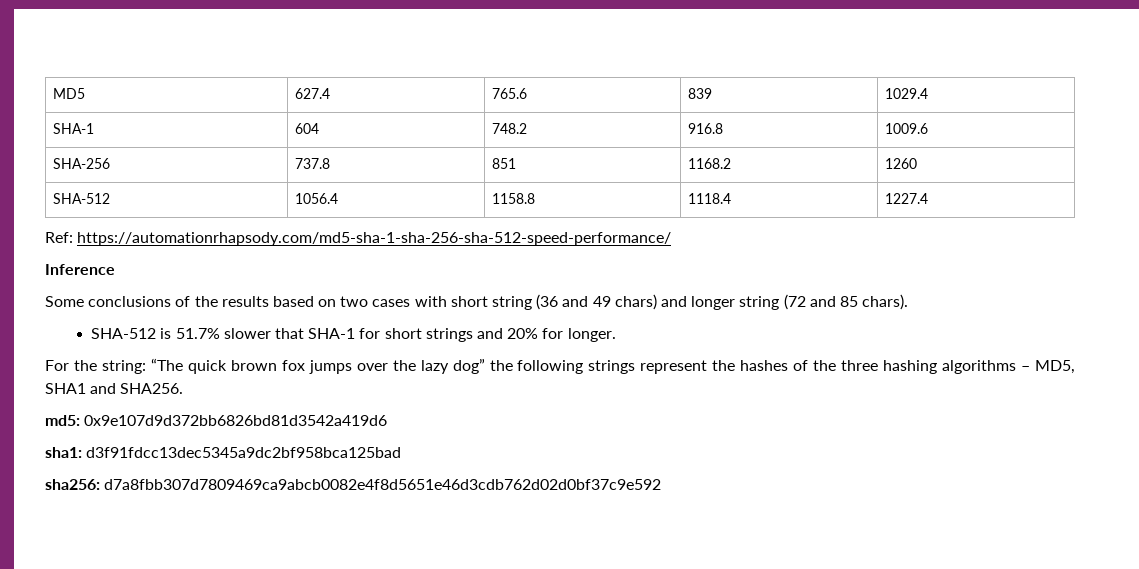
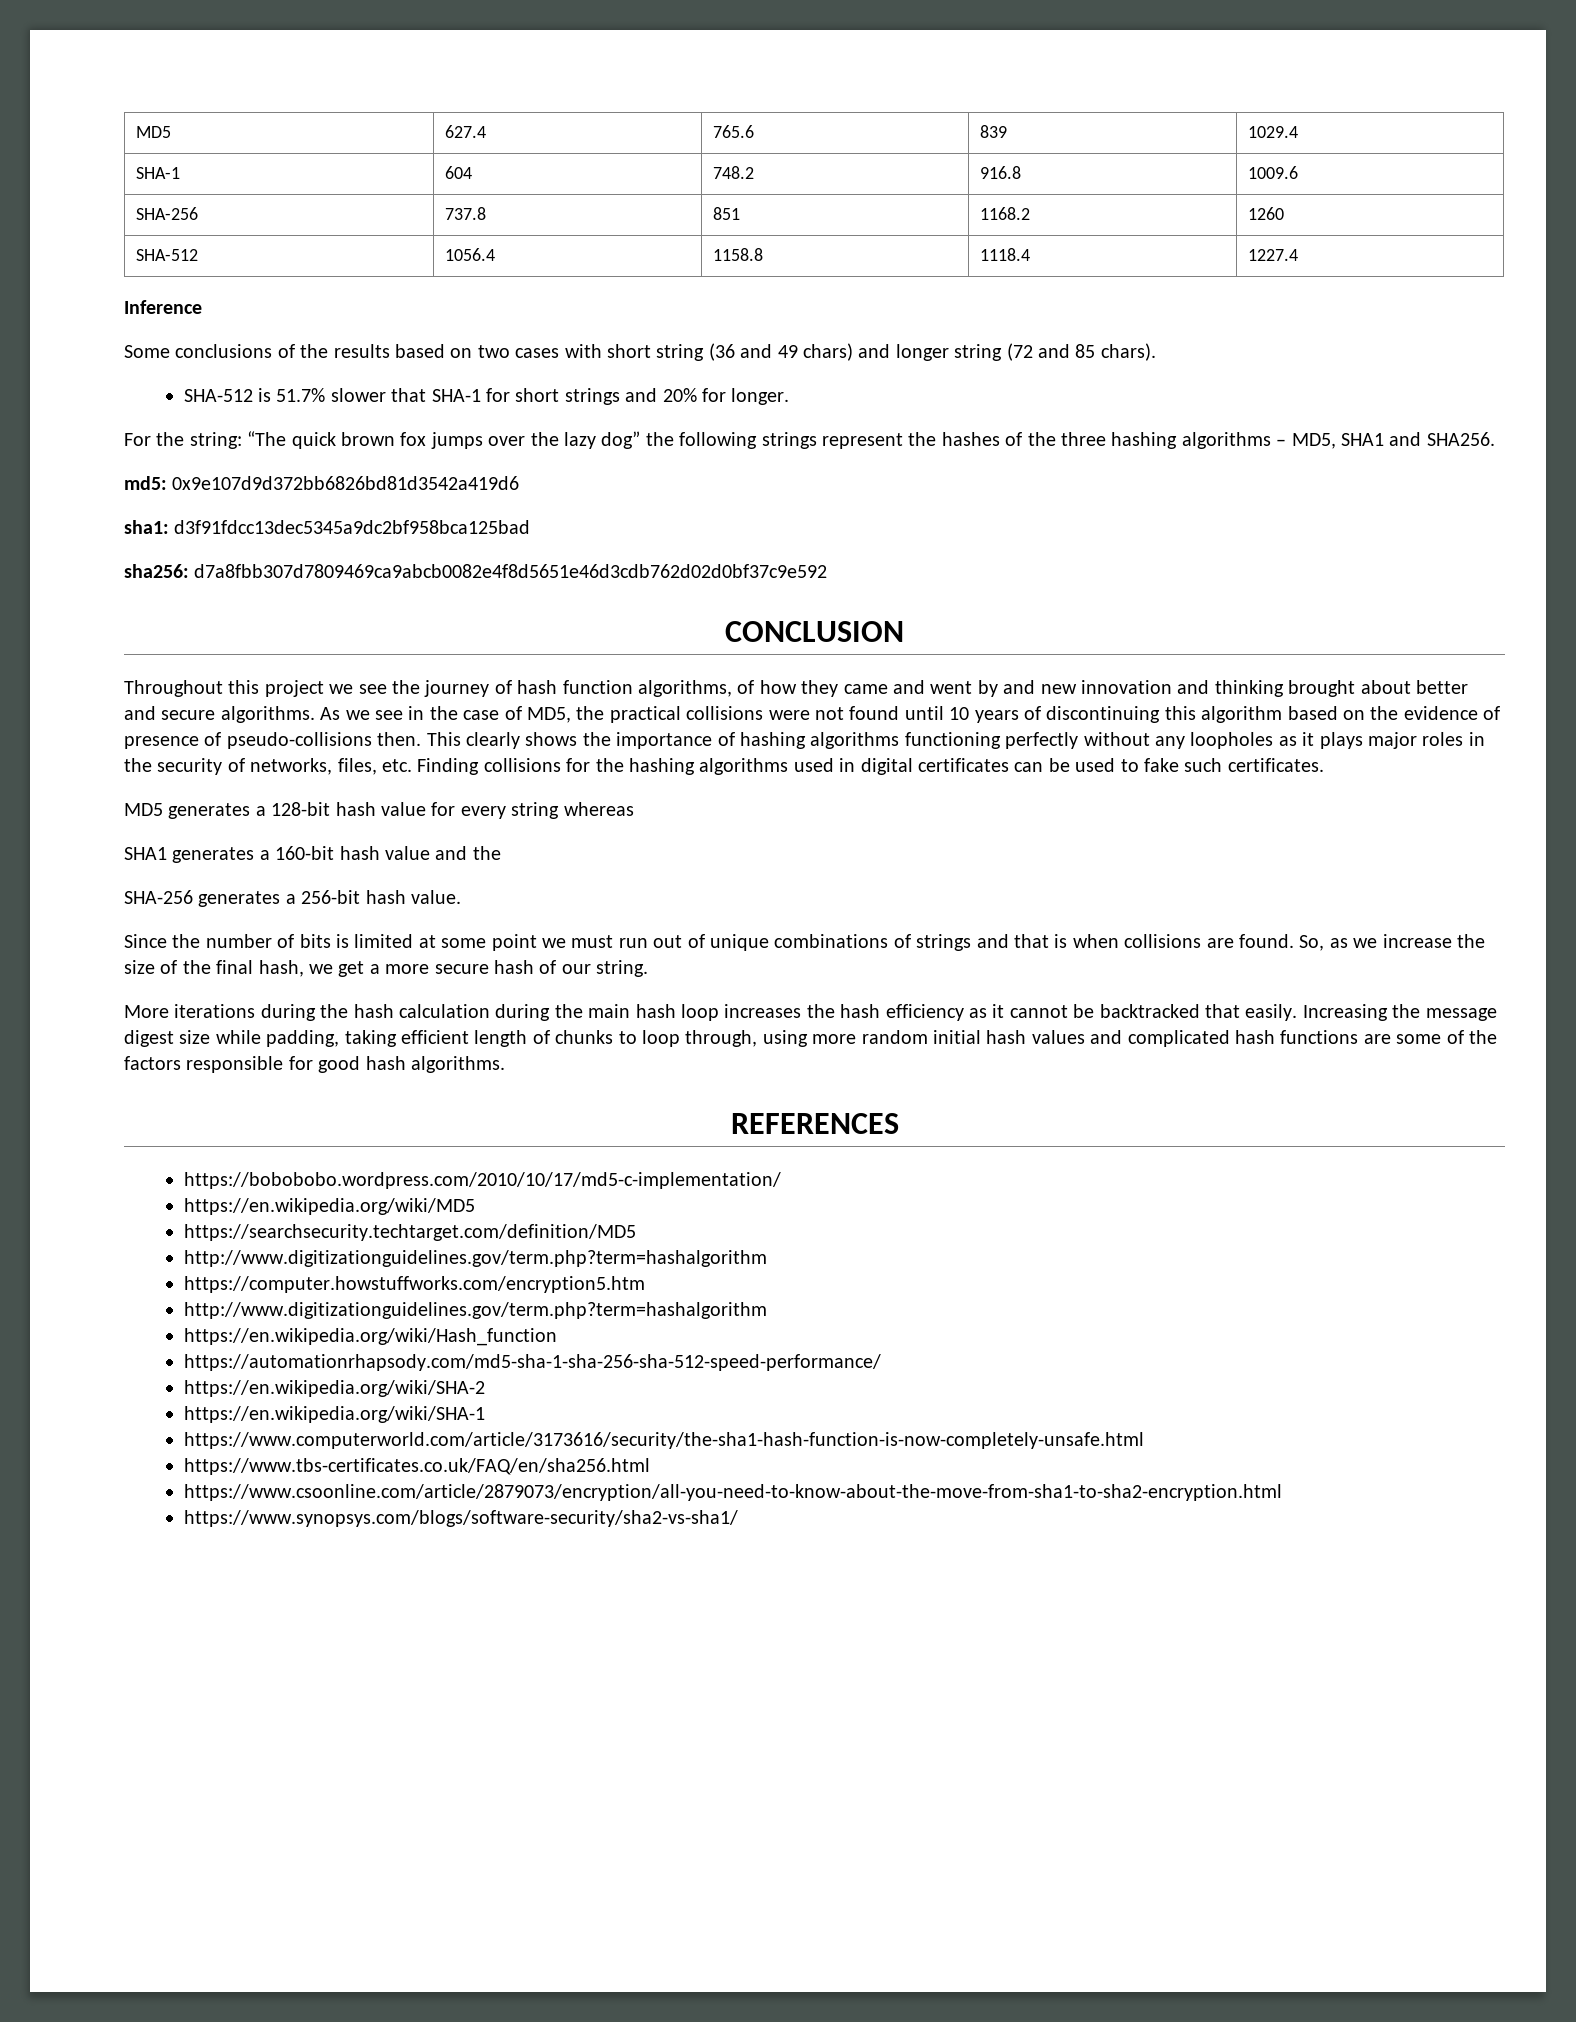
- Ref: https://automationrhapsody.com/md5-sha-1-sha-256-sha-512-speed-performance/
+ CONCLUSION
+ Throughout this project we see the journey of hash function algorithms, of how they came and went by and new innovation and thinking brought about better and secure algorithms. As we see in the case of MD5, the practical collisions were not found until 10 years of discontinuing this algorithm based on the evidence of presence of pseudo-collisions then. This clearly shows the importance of hashing algorithms functioning perfectly without any loopholes as it plays major roles in the security of networks, files, etc. Finding collisions for the hashing algorithms used in digital certificates can be used to fake such certificates.
+ MD5 generates a 128-bit hash value for every string whereas
+ SHA1 generates a 160-bit hash value and the
+ SHA-256 generates a 256-bit hash value.
+ Since the number of bits is limited at some point we must run out of unique combinations of strings and that is when collisions are found. So, as we increase the size of the final hash, we get a more secure hash of our string.
+ More iterations during the hash calculation during the main hash loop increases the hash efficiency as it cannot be backtracked that easily. Increasing the message digest size while padding, taking efficient length of chunks to loop through, using more random initial hash values and complicated hash functions are some of the factors responsible for good hash algorithms.
+ REFERENCES
+ https://bobobobo.wordpress.com/2010/10/17/md5-c-implementation/
+ https://en.wikipedia.org/wiki/MD5
+ https://searchsecurity.techtarget.com/definition/MD5
+ http://www.digitizationguidelines.gov/term.php?term=hashalgorithm
+ https://computer.howstuffworks.com/encryption5.htm
+ http://www.digitizationguidelines.gov/term.php?term=hashalgorithm
+ https://en.wikipedia.org/wiki/Hash_function
+ https://automationrhapsody.com/md5-sha-1-sha-256-sha-512-speed-performance/
+ https://en.wikipedia.org/wiki/SHA-2
+ https://en.wikipedia.org/wiki/SHA-1
+ https://www.computerworld.com/article/3173616/security/the-sha1-hash-function-is-now-completely-unsafe.html
+ https://www.tbs-certificates.co.uk/FAQ/en/sha256.html
+ https://www.csoonline.com/article/2879073/encryption/all-you-need-to-know-about-the-move-from-sha1-to-sha2-encryption.html
+ https://www.synopsys.com/blogs/software-security/sha2-vs-sha1/

